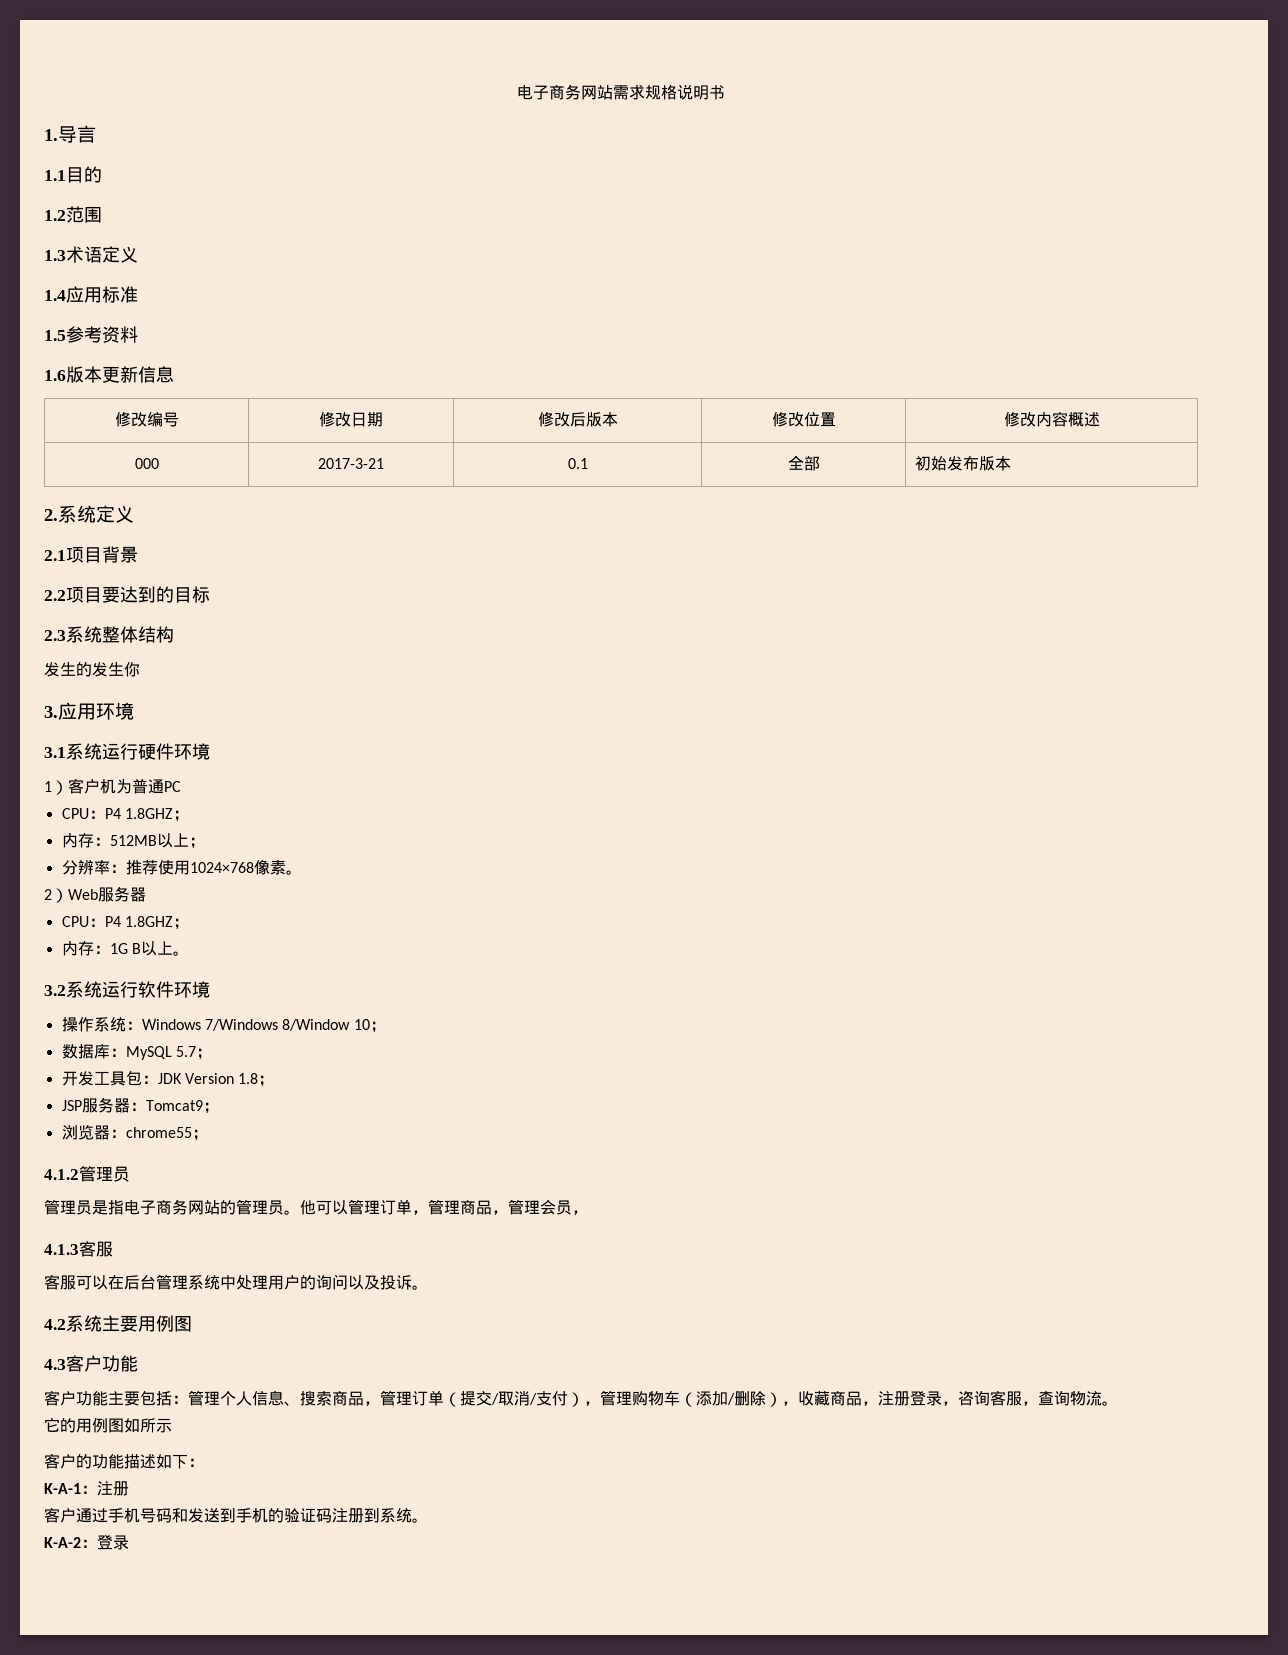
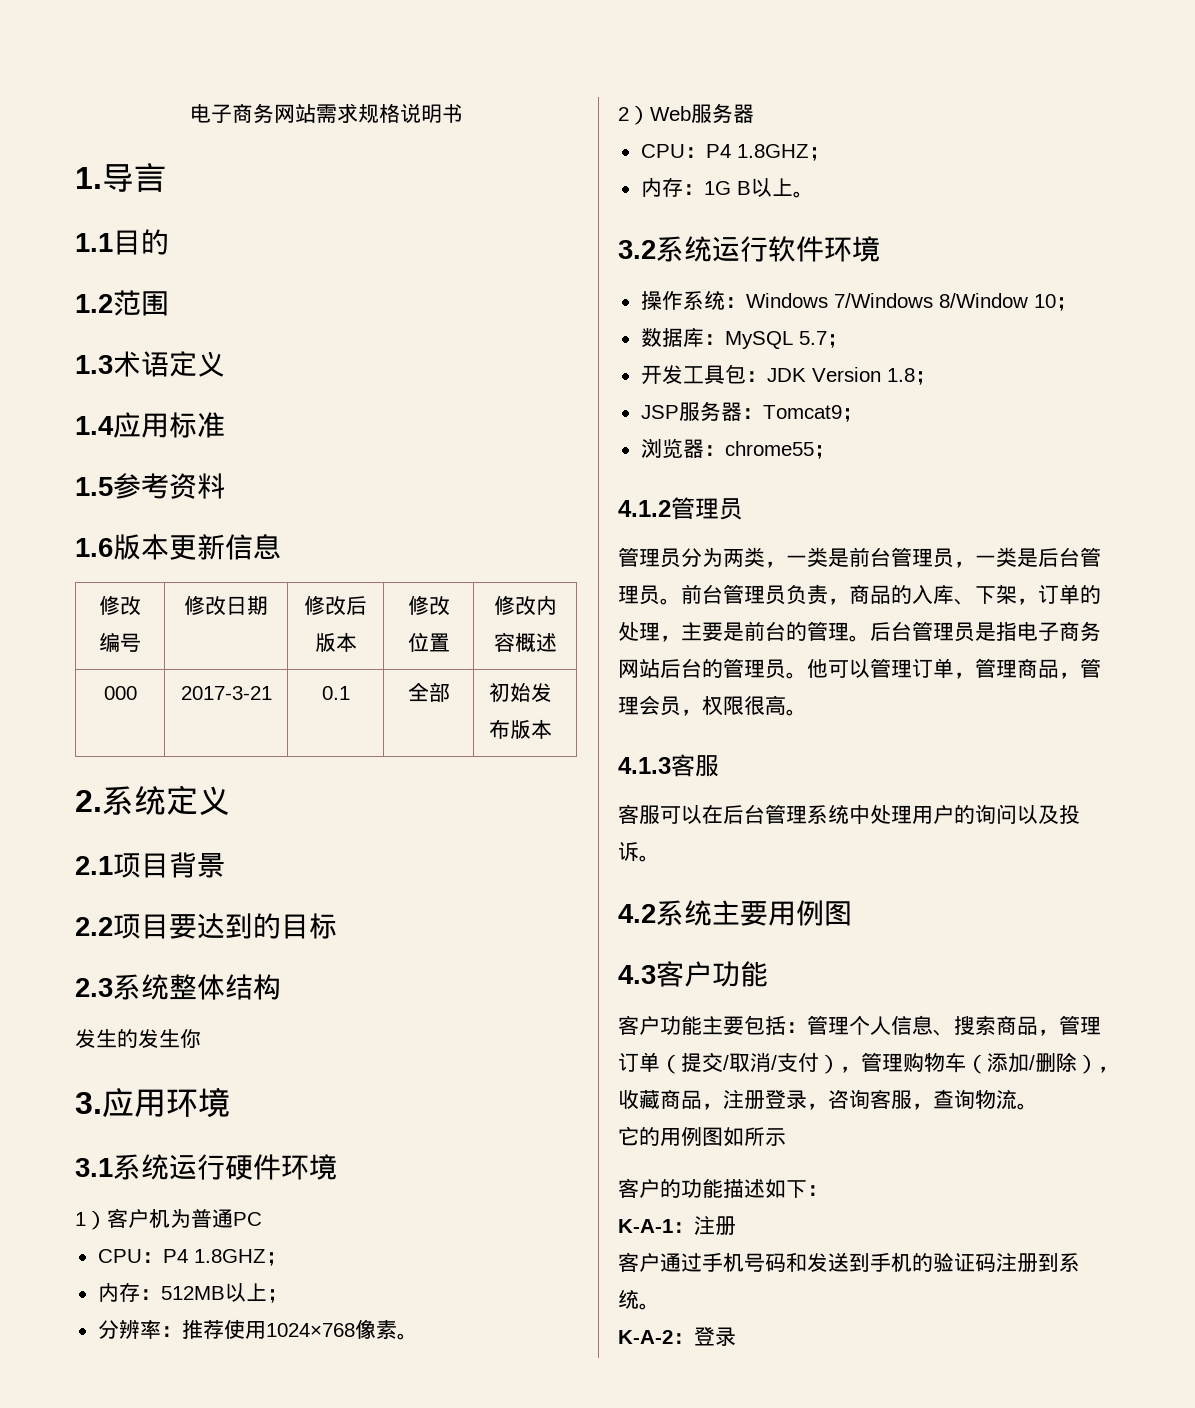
- 管理员是指电子商务网站的管理员。
+ 管理员分为两类，一类是前台管理员，一类是后台管理员。前台管理员负责，商品的入库、下架，订单的处理，主要是前台的管理。后台管理员是指电子商务网站后台的管理员。
- 他可以管理订单，管理商品，管理会员，
+ 他可以管理订单，管理商品，管理会员，权限很高。

